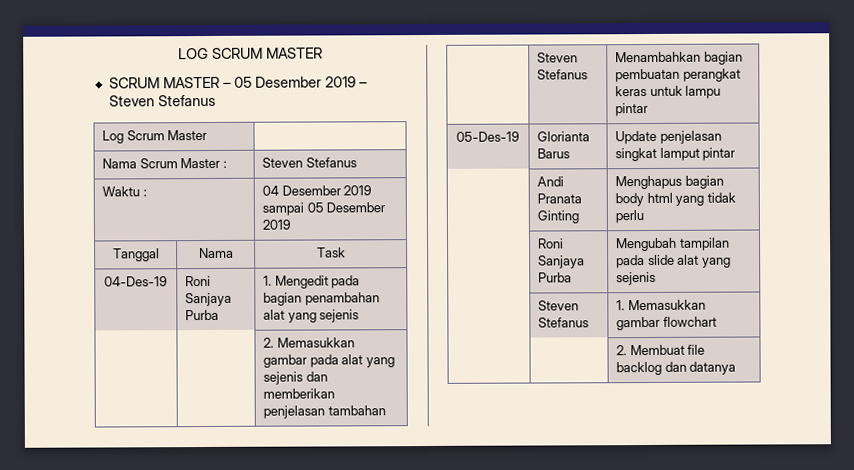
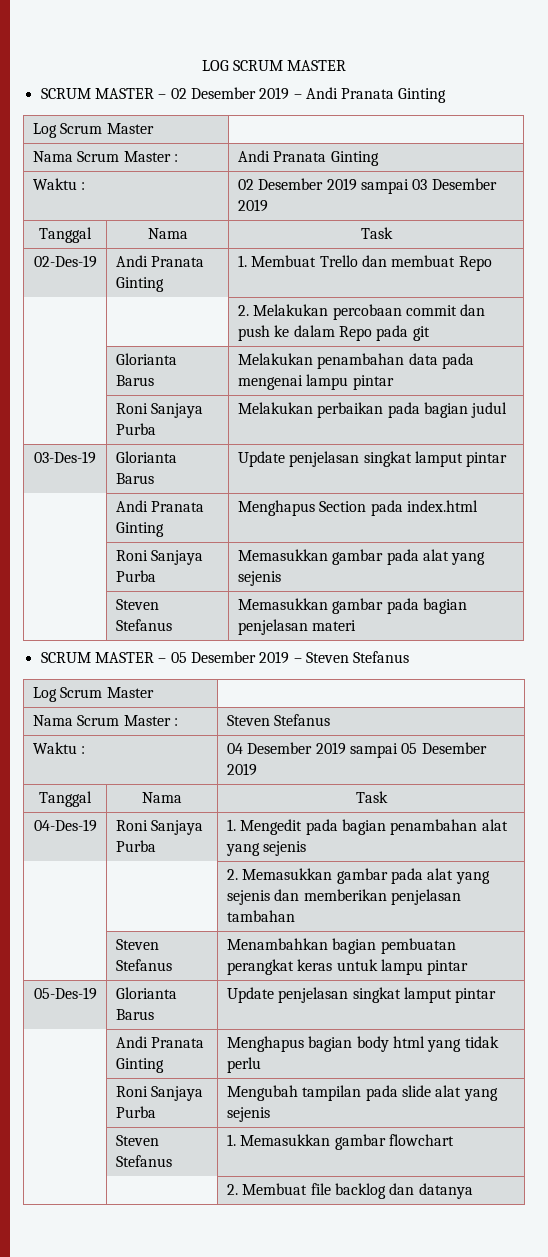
+ SCRUM MASTER – 02 Desember 2019 – Andi Pranata Ginting
+ Log Scrum Master |
+ Nama Scrum Master : | Andi Pranata Ginting
+ Waktu : | 02 Desember 2019 sampai 03 Desember 2019
+ Tanggal | Nama | Task
+ 02-Des-19 | Andi Pranata Ginting | 1. Membuat Trello dan membuat Repo
+ | | 2. Melakukan percobaan commit dan push ke dalam Repo pada git
+ | Glorianta Barus | Melakukan penambahan data pada mengenai lampu pintar
+ | Roni Sanjaya Purba | Melakukan perbaikan pada bagian judul
+ 03-Des-19 | Glorianta Barus | Update penjelasan singkat lamput pintar
+ | Andi Pranata Ginting | Menghapus Section pada index.html
+ | Roni Sanjaya Purba | Memasukkan gambar pada alat yang sejenis
+ | Steven Stefanus | Memasukkan gambar pada bagian penjelasan materi

